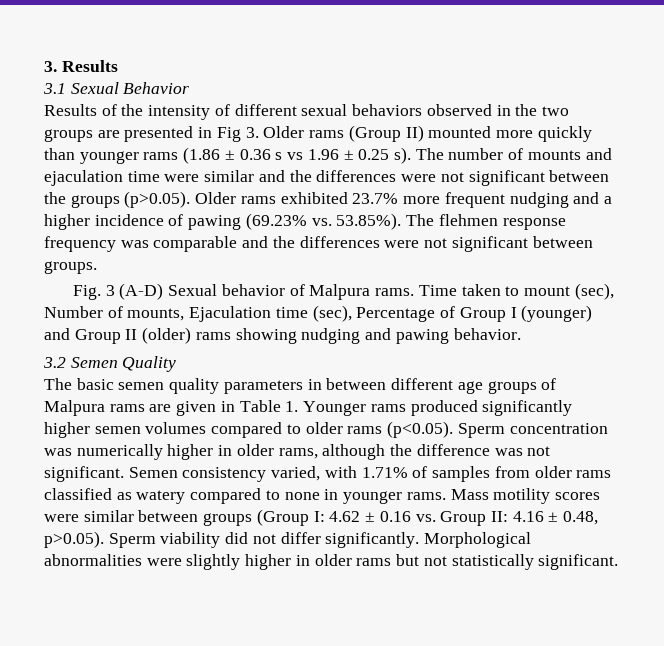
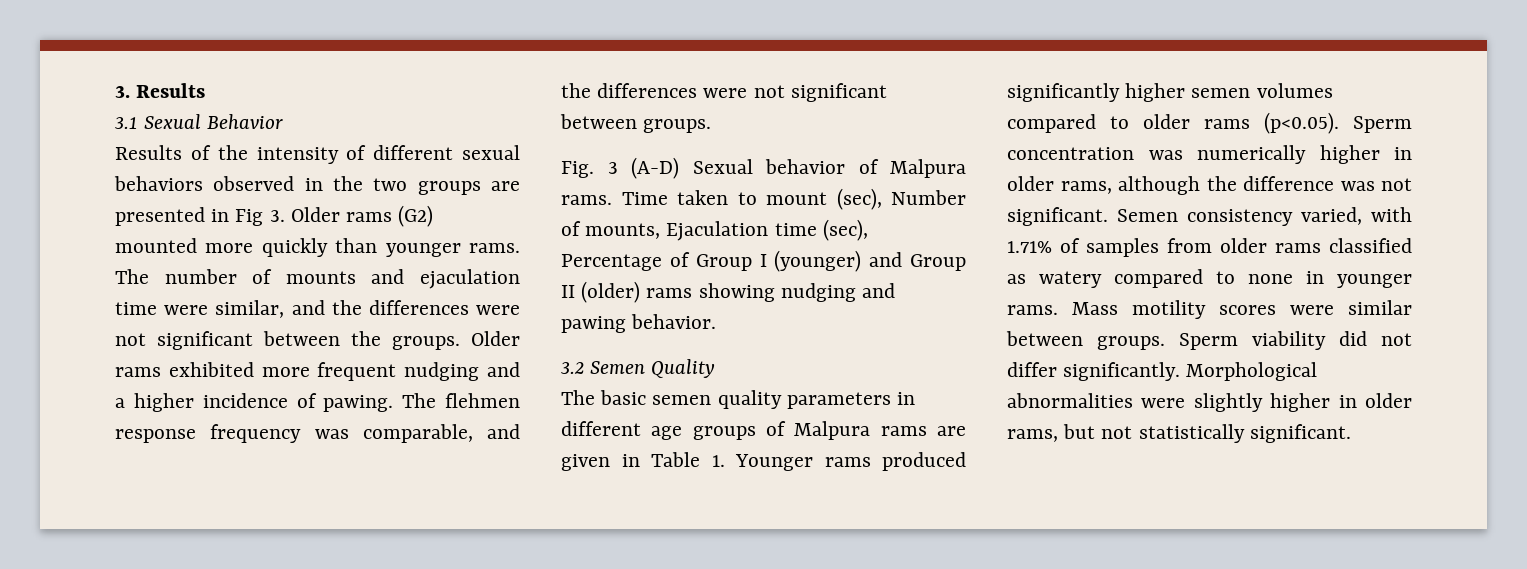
- Results of the intensity of different sexual behaviors observed in the two groups are presented in Fig 3. Older rams (Group II) mounted more quickly than younger rams (1.86 ± 0.36 s vs 1.96 ± 0.25 s).
+ Results of the intensity of different sexual behaviors observed in the two groups are presented in Fig 3. Older rams (G2) mounted more quickly than younger rams.
- The number of mounts and ejaculation time were similar and the differences were not significant between the groups (p>0.05). Older rams exhibited 23.7% more frequent nudging and a higher incidence of pawing (69.23% vs. 53.85%). The flehmen response frequency was comparable and the differences were not significant between groups.
+ The number of mounts and ejaculation time were similar, and the differences were not significant between the groups. Older rams exhibited more frequent nudging and a higher incidence of pawing. The flehmen response frequency was comparable, and the differences were not significant between groups.
- The basic semen quality parameters in between different age groups of Malpura rams are given in Table 1. Younger rams produced significantly higher semen volumes compared to older rams (p<0.05). Sperm concentration was numerically higher in older rams, although the difference was not significant.
+ The basic semen quality parameters in different age groups of Malpura rams are given in Table 1. Younger rams produced significantly higher semen volumes compared to older rams (p<0.05). Sperm concentration was numerically higher in older rams, although the difference was not significant.
- Mass motility scores were similar between groups (Group I: 4.62 ± 0.16 vs. Group II: 4.16 ± 0.48, p>0.05). Sperm viability did not differ significantly.
+ Mass motility scores were similar between groups. Sperm viability did not differ significantly.
- Morphological abnormalities were slightly higher in older rams but not statistically significant.
+ Morphological abnormalities were slightly higher in older rams, but not statistically significant.

